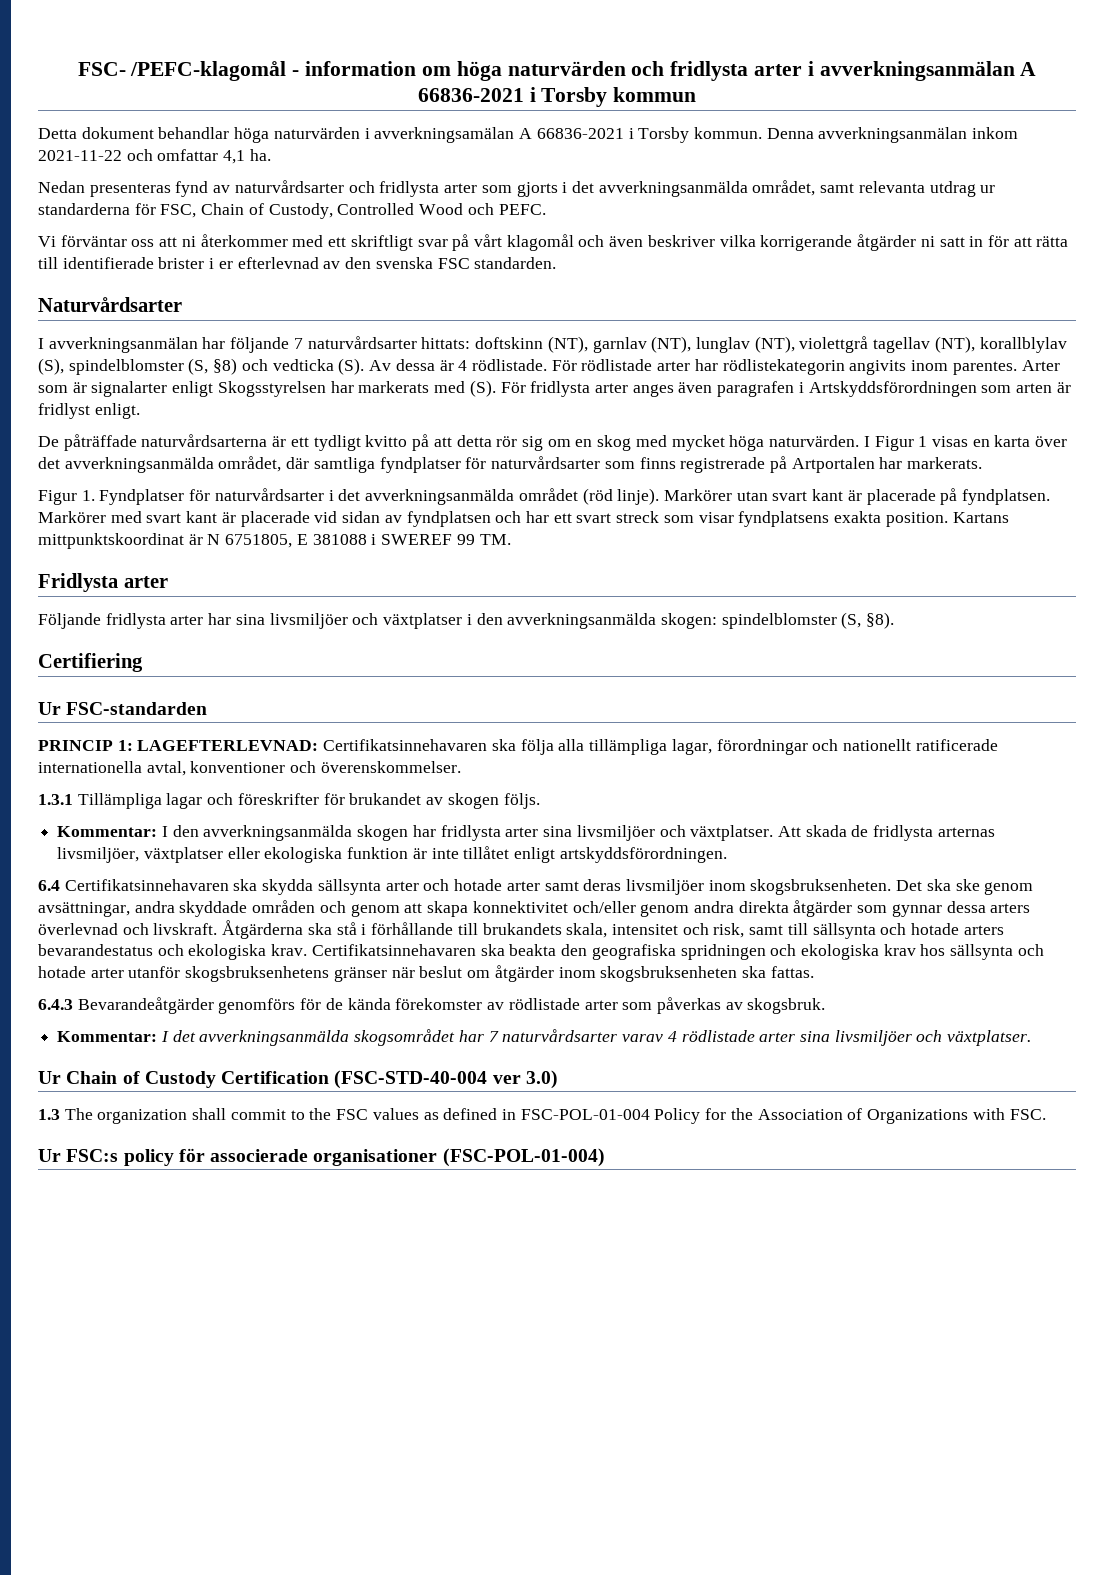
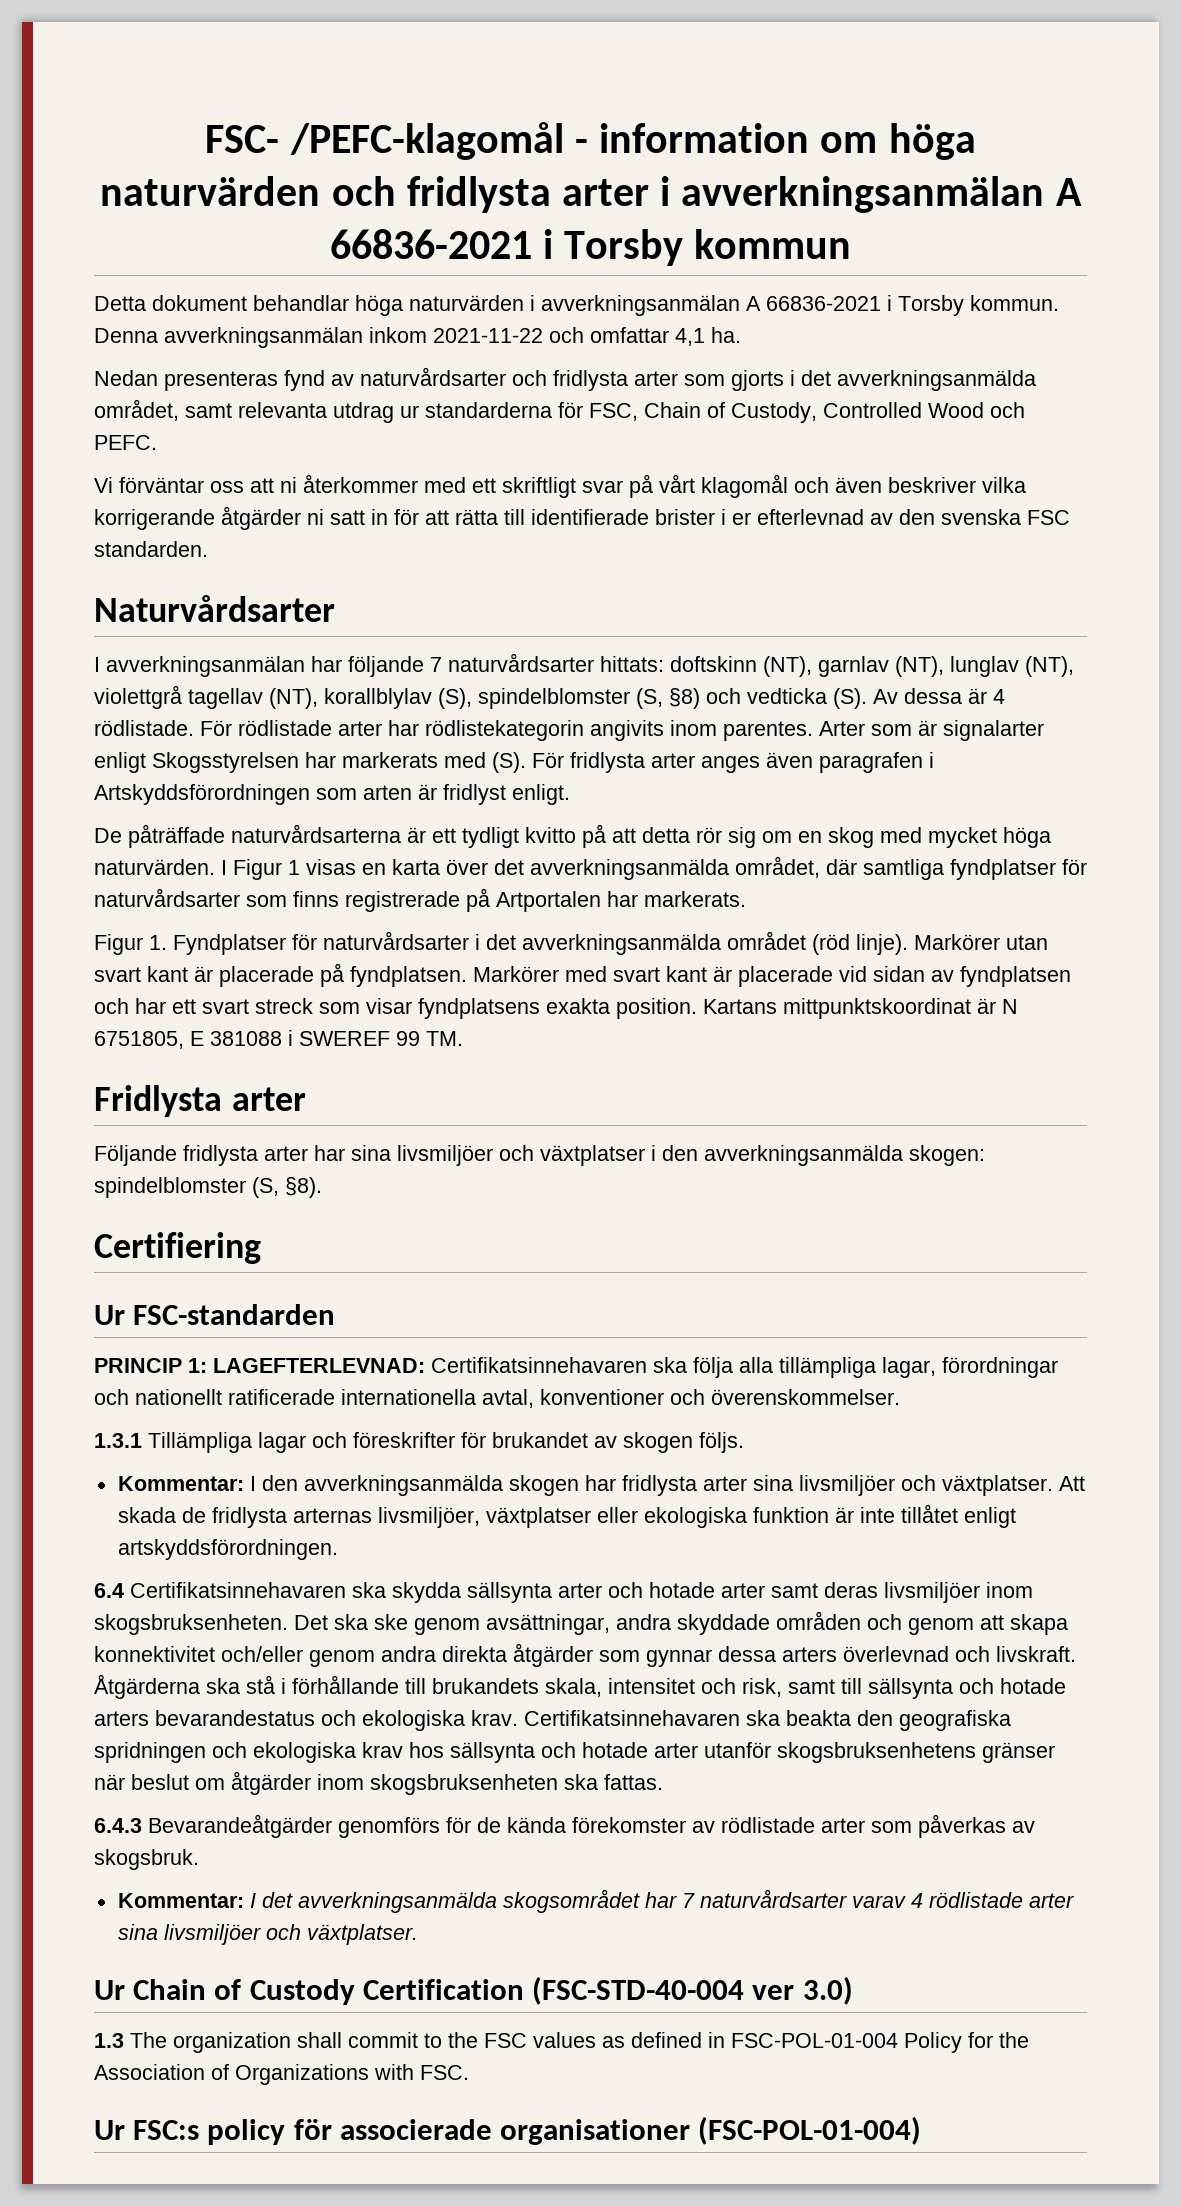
- Detta dokument behandlar höga naturvärden i avverkningsamälan A 66836-2021 i Torsby kommun.
+ Detta dokument behandlar höga naturvärden i avverkningsanmälan A 66836-2021 i Torsby kommun.

